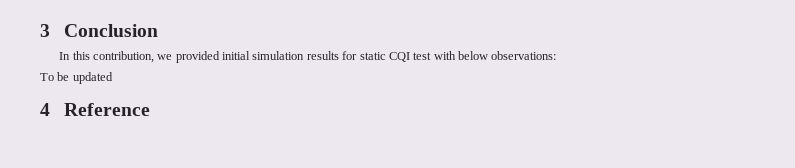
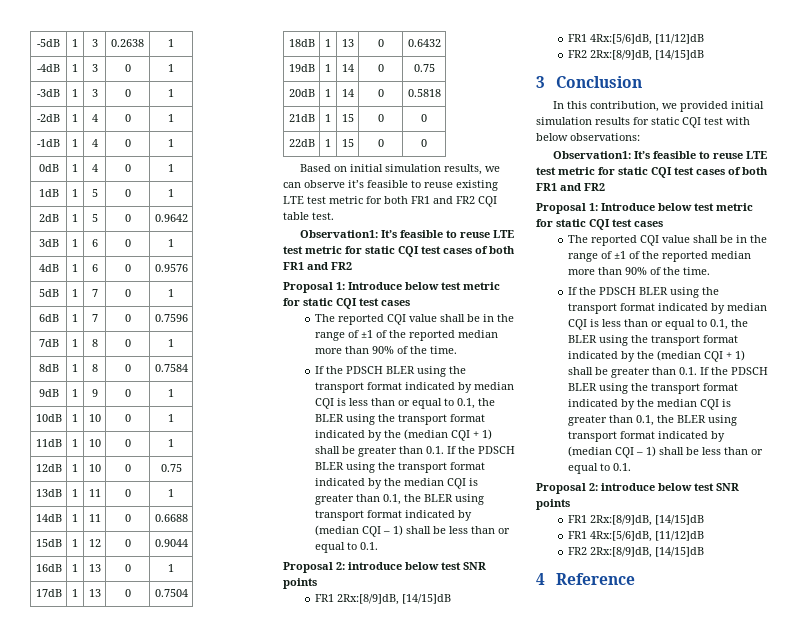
+ -5dB | 1 | 3 | 0.2638 | 1
+ -4dB | 1 | 3 | 0 | 1
+ -3dB | 1 | 3 | 0 | 1
+ -2dB | 1 | 4 | 0 | 1
+ -1dB | 1 | 4 | 0 | 1
+ 0dB | 1 | 4 | 0 | 1
+ 1dB | 1 | 5 | 0 | 1
+ 2dB | 1 | 5 | 0 | 0.9642
+ 3dB | 1 | 6 | 0 | 1
+ 4dB | 1 | 6 | 0 | 0.9576
+ 5dB | 1 | 7 | 0 | 1
+ 6dB | 1 | 7 | 0 | 0.7596
+ 7dB | 1 | 8 | 0 | 1
+ 8dB | 1 | 8 | 0 | 0.7584
+ 9dB | 1 | 9 | 0 | 1
+ 10dB | 1 | 10 | 0 | 1
+ 11dB | 1 | 10 | 0 | 1
+ 12dB | 1 | 10 | 0 | 0.75
+ 13dB | 1 | 11 | 0 | 1
+ 14dB | 1 | 11 | 0 | 0.6688
+ 15dB | 1 | 12 | 0 | 0.9044
+ 16dB | 1 | 13 | 0 | 1
+ 17dB | 1 | 13 | 0 | 0.7504
+ 18dB | 1 | 13 | 0 | 0.6432
+ 19dB | 1 | 14 | 0 | 0.75
+ 20dB | 1 | 14 | 0 | 0.5818
+ 21dB | 1 | 15 | 0 | 0
+ 22dB | 1 | 15 | 0 | 0
+ Based on initial simulation results, we can observe it’s feasible to reuse existing LTE test metric for both FR1 and FR2 CQI table test.
+ Observation1: It’s feasible to reuse LTE test metric for static CQI test cases of both FR1 and FR2
+ Proposal 1: Introduce below test metric for static CQI test cases
+ The reported CQI value shall be in the range of ±1 of the reported median more than 90% of the time.
+ If the PDSCH BLER using the transport format indicated by median CQI is less than or equal to 0.1, the BLER using the transport format indicated by the (median CQI + 1) shall be greater than 0.1. If the PDSCH BLER using the transport format indicated by the median CQI is greater than 0.1, the BLER using transport format indicated by (median CQI – 1) shall be less than or equal to 0.1.
+ Proposal 2: introduce below test SNR points
+ FR1 2Rx:[8/9]dB, [14/15]dB
+ FR1 4Rx:[5/6]dB, [11/12]dB
+ FR2 2Rx:[8/9]dB, [14/15]dB
  In this contribution, we provided initial simulation results for static CQI test with below observations:
- To be updated
+ Observation1: It’s feasible to reuse LTE test metric for static CQI test cases of both FR1 and FR2
+ Proposal 1: Introduce below test metric for static CQI test cases
+ The reported CQI value shall be in the range of ±1 of the reported median more than 90% of the time.
+ If the PDSCH BLER using the transport format indicated by median CQI is less than or equal to 0.1, the BLER using the transport format indicated by the (median CQI + 1) shall be greater than 0.1. If the PDSCH BLER using the transport format indicated by the median CQI is greater than 0.1, the BLER using transport format indicated by (median CQI – 1) shall be less than or equal to 0.1.
+ Proposal 2: introduce below test SNR points
+ FR1 2Rx:[8/9]dB, [14/15]dB
+ FR1 4Rx:[5/6]dB, [11/12]dB
+ FR2 2Rx:[8/9]dB, [14/15]dB

